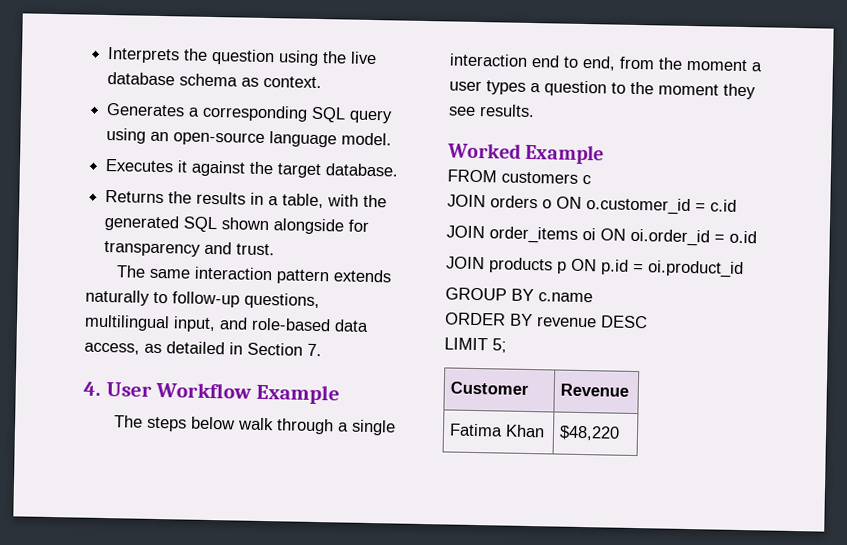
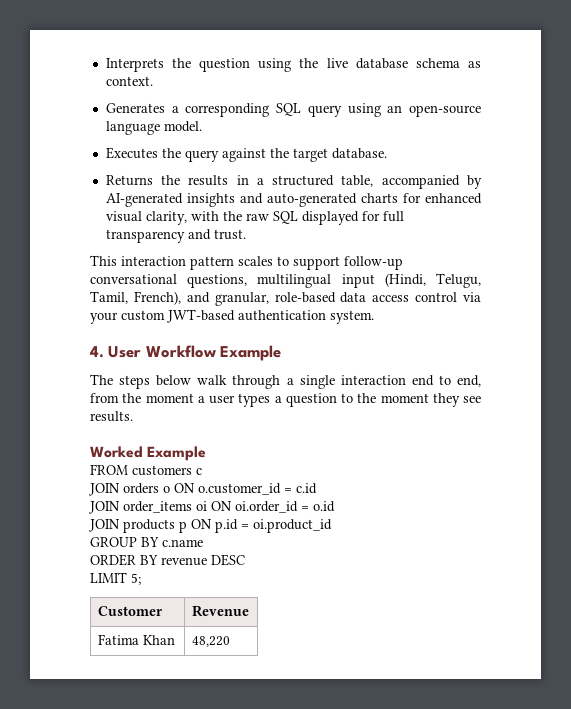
- Executes it against the target database.
+ Executes the query against the target database.
- Returns the results in a table, with the generated SQL shown alongside for transparency and trust.
- The same interaction pattern extends naturally to follow-up questions, multilingual input, and role-based data access, as detailed in Section 7.
+ Returns the results in a structured table, accompanied by AI-generated insights and auto-generated charts for enhanced visual clarity, with the raw SQL displayed for full transparency and trust.
+ This interaction pattern scales to support follow-up conversational questions, multilingual input (Hindi, Telugu, Tamil, French), and granular, role-based data access control via your custom JWT-based authentication system.
- Fatima Khan | $48,220
+ Fatima Khan | 48,220

